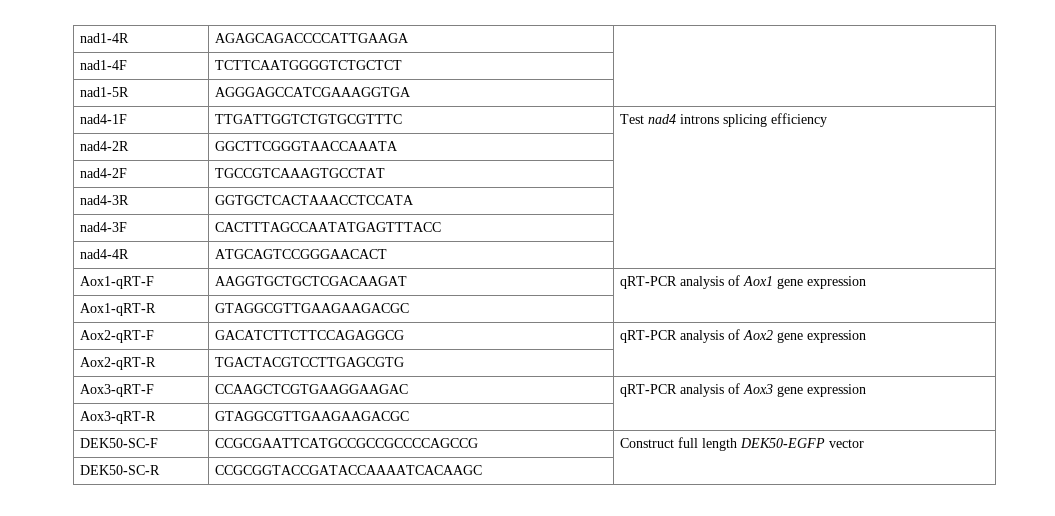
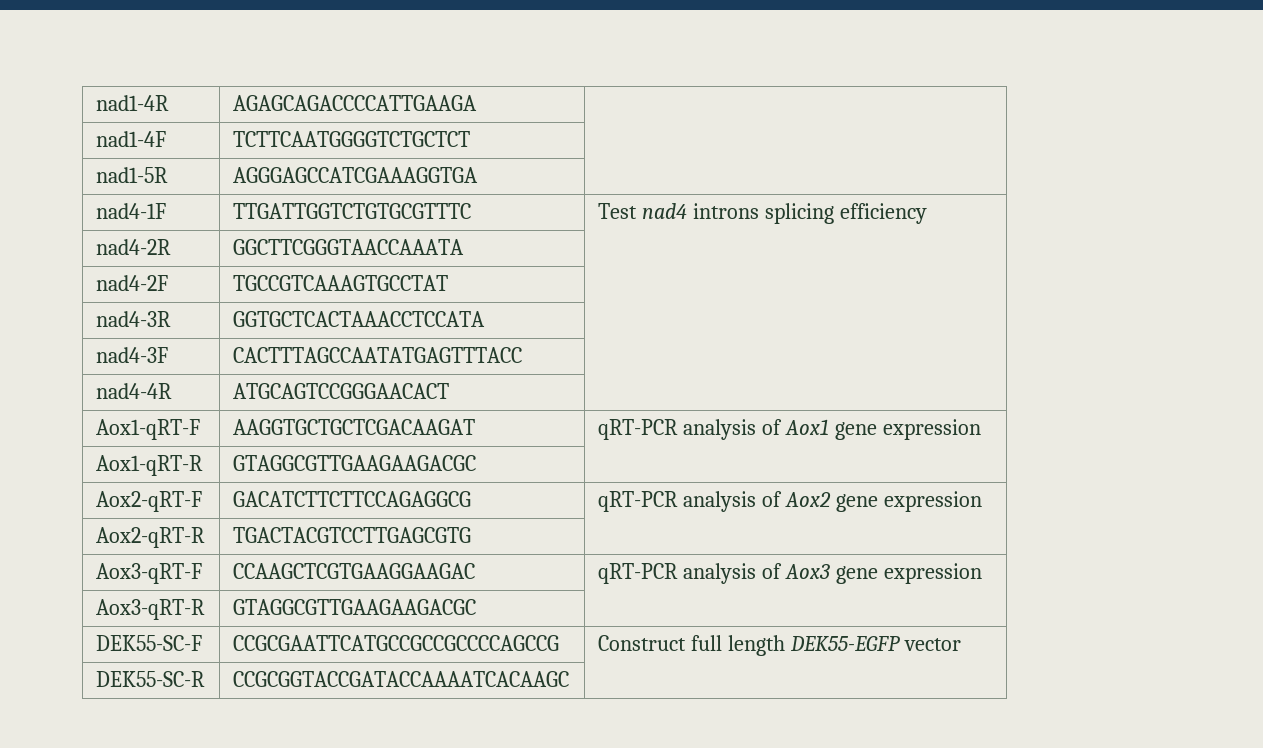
- DEK50-SC-F | CCGCGAATTCATGCCGCCGCCCCAGCCG | Construct full length DEK50-EGFP vector
+ DEK55-SC-F | CCGCGAATTCATGCCGCCGCCCCAGCCG | Construct full length DEK55-EGFP vector
- DEK50-SC-R | CCGCGGTACCGATACCAAAATCACAAGC |
+ DEK55-SC-R | CCGCGGTACCGATACCAAAATCACAAGC |

